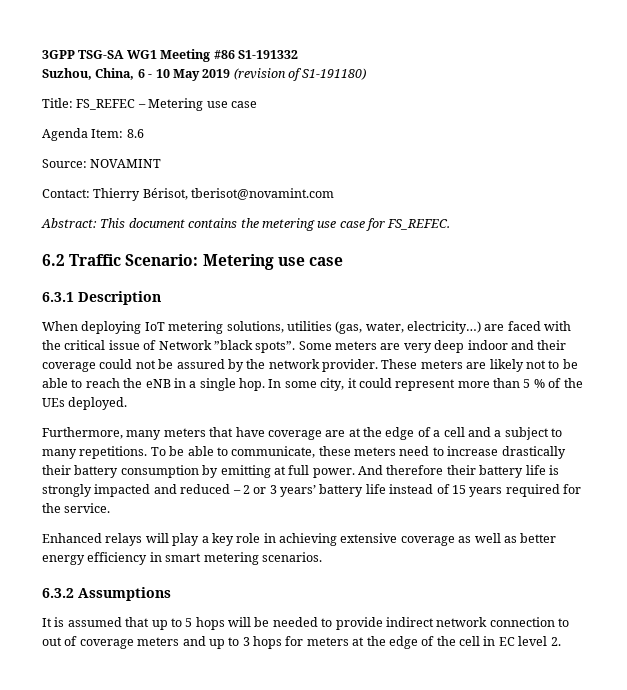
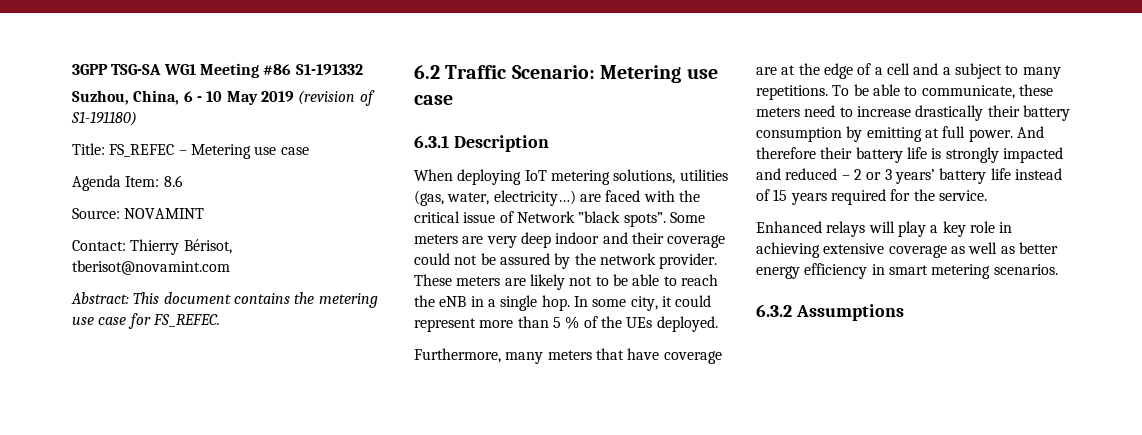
- It is assumed that up to 5 hops will be needed to provide indirect network connection to out of coverage meters and up to 3 hops for meters at the edge of the cell in EC level 2.

